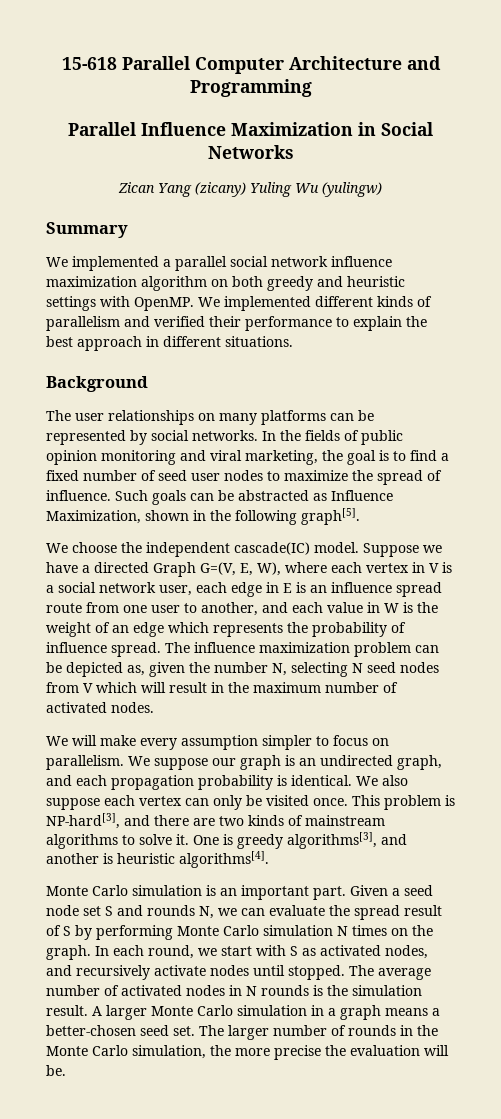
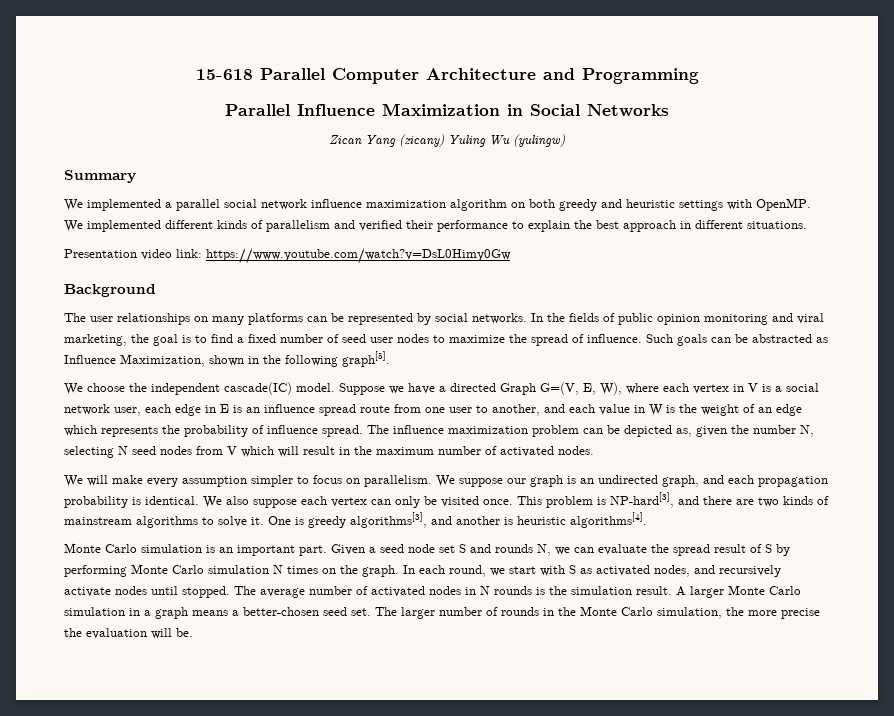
+ Presentation video link: https://www.youtube.com/watch?v=DsL0Himy0Gw

